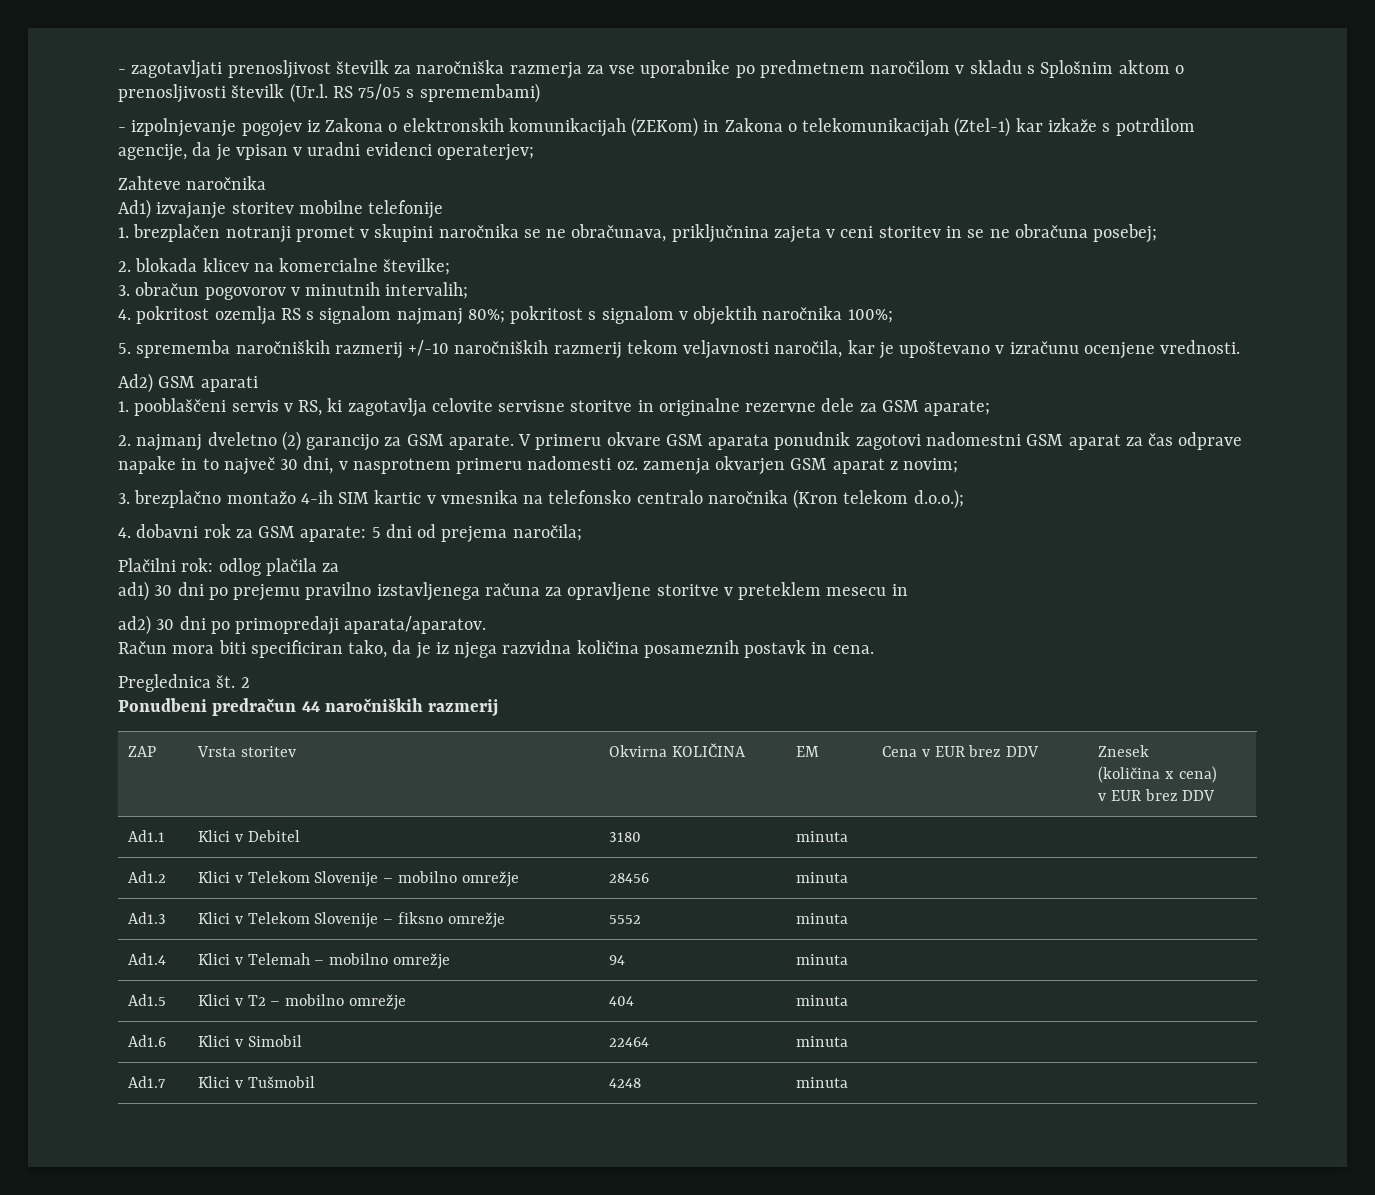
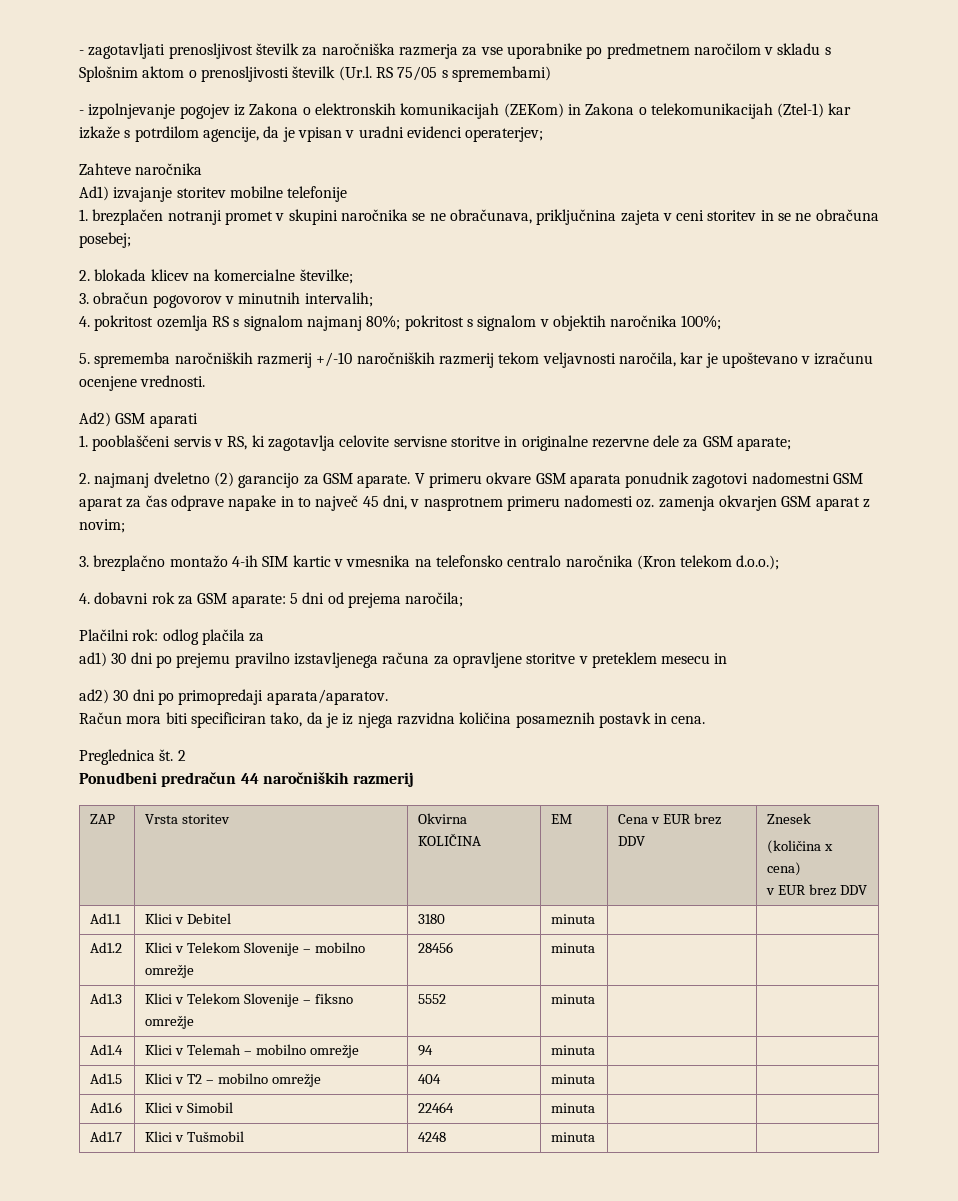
- V primeru okvare GSM aparata ponudnik zagotovi nadomestni GSM aparat za čas odprave napake in to največ 30 dni, v nasprotnem primeru nadomesti oz. zamenja okvarjen GSM aparat z novim;
+ V primeru okvare GSM aparata ponudnik zagotovi nadomestni GSM aparat za čas odprave napake in to največ 45 dni, v nasprotnem primeru nadomesti oz. zamenja okvarjen GSM aparat z novim;

